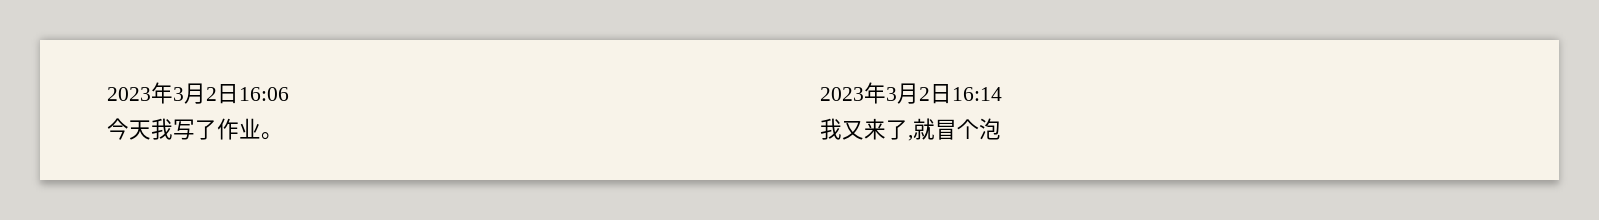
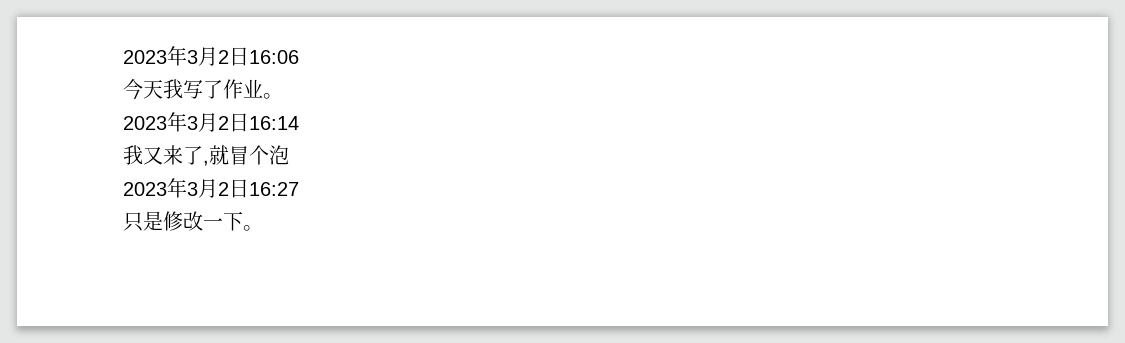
+ 2023年3月2日16:27
+ 只是修改一下。

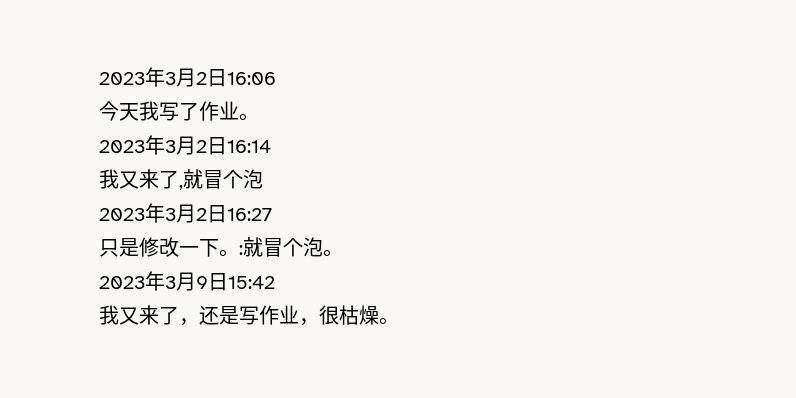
- 只是修改一下。
+ 只是修改一下。:就冒个泡。
+ 2023年3月9日15:42
+ 我又来了，还是写作业，很枯燥。

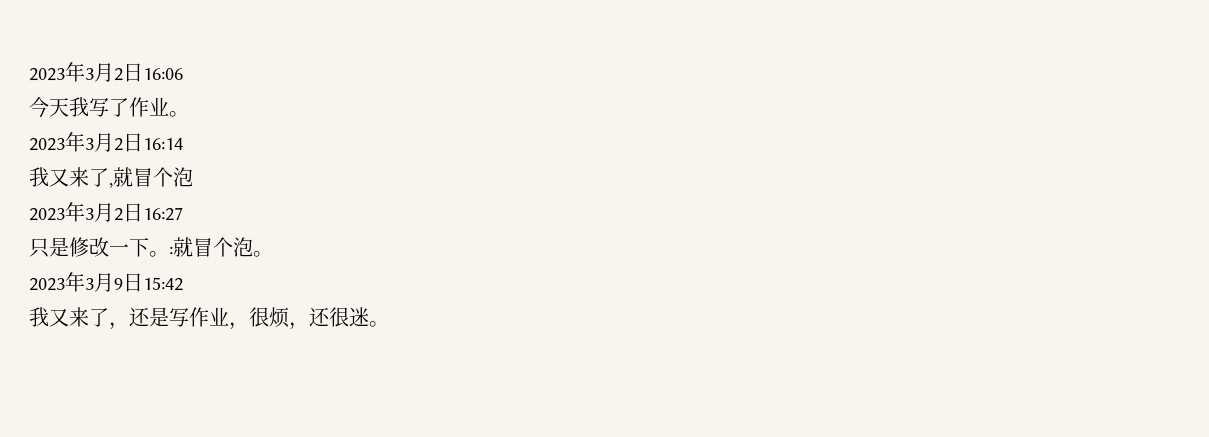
- 我又来了，还是写作业，很枯燥。
+ 我又来了，还是写作业，很烦，还很迷。

